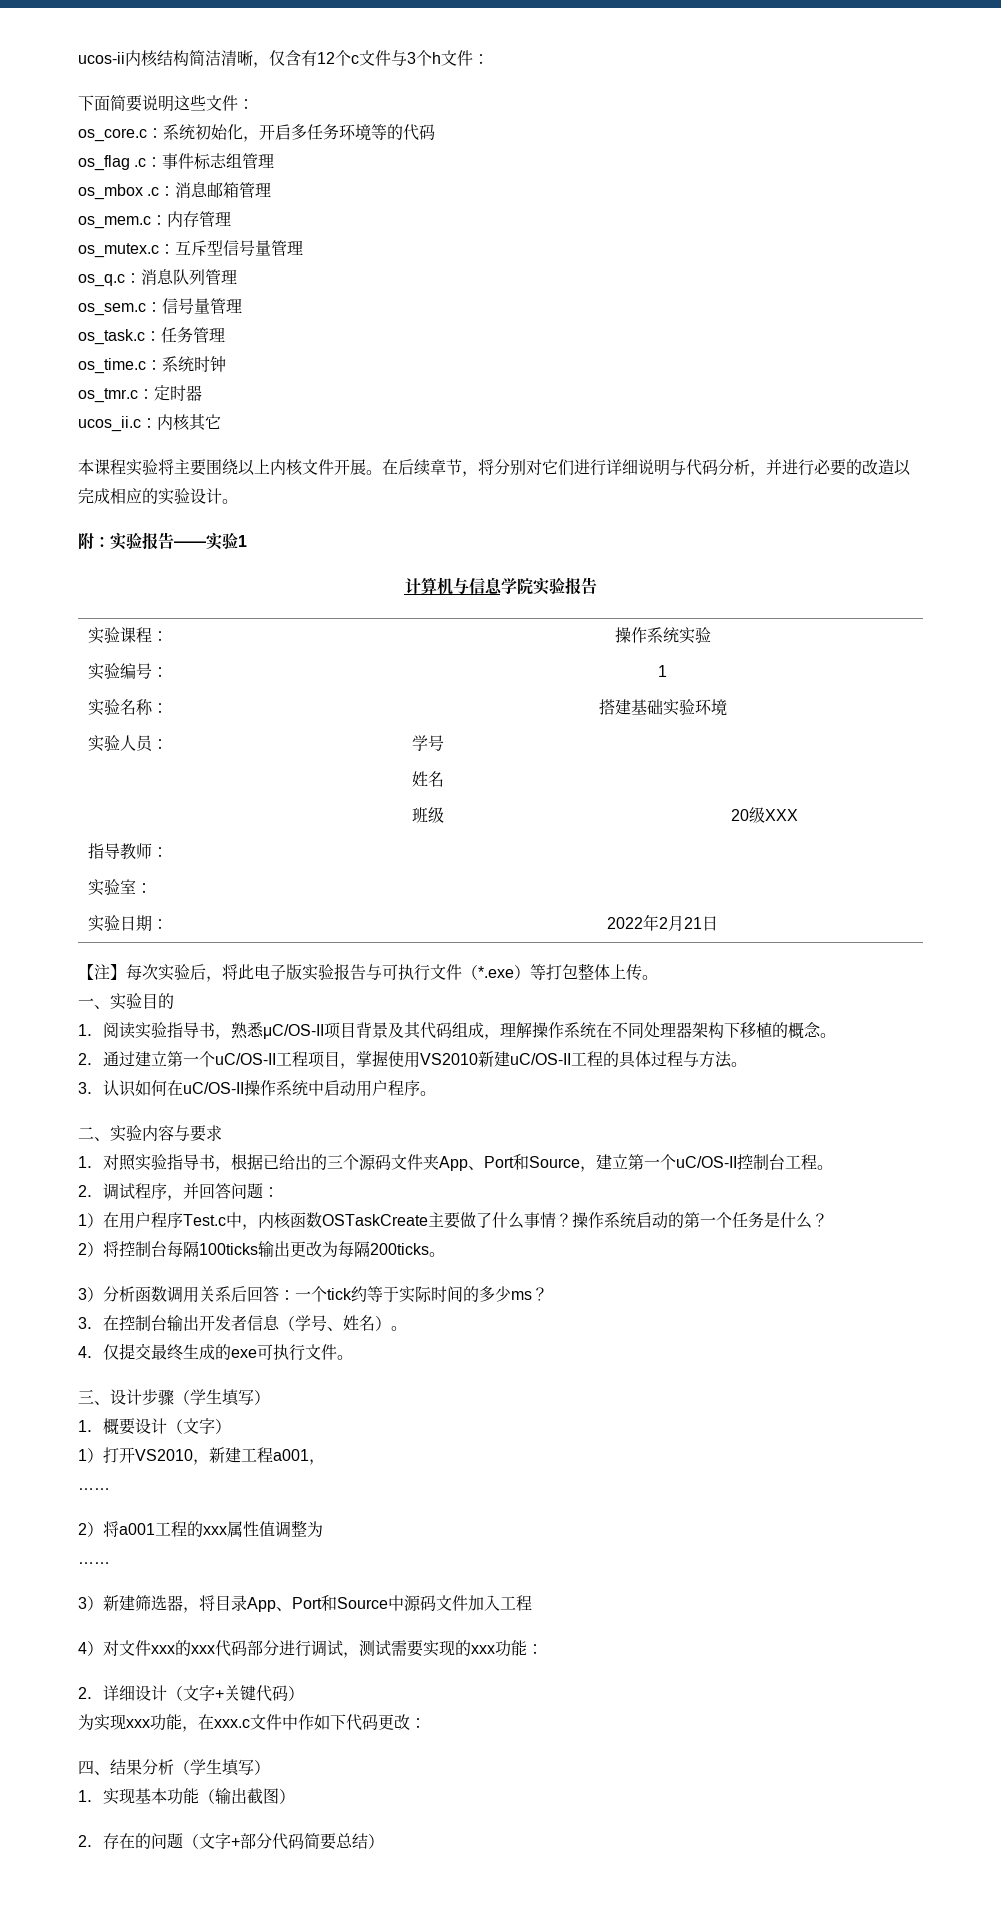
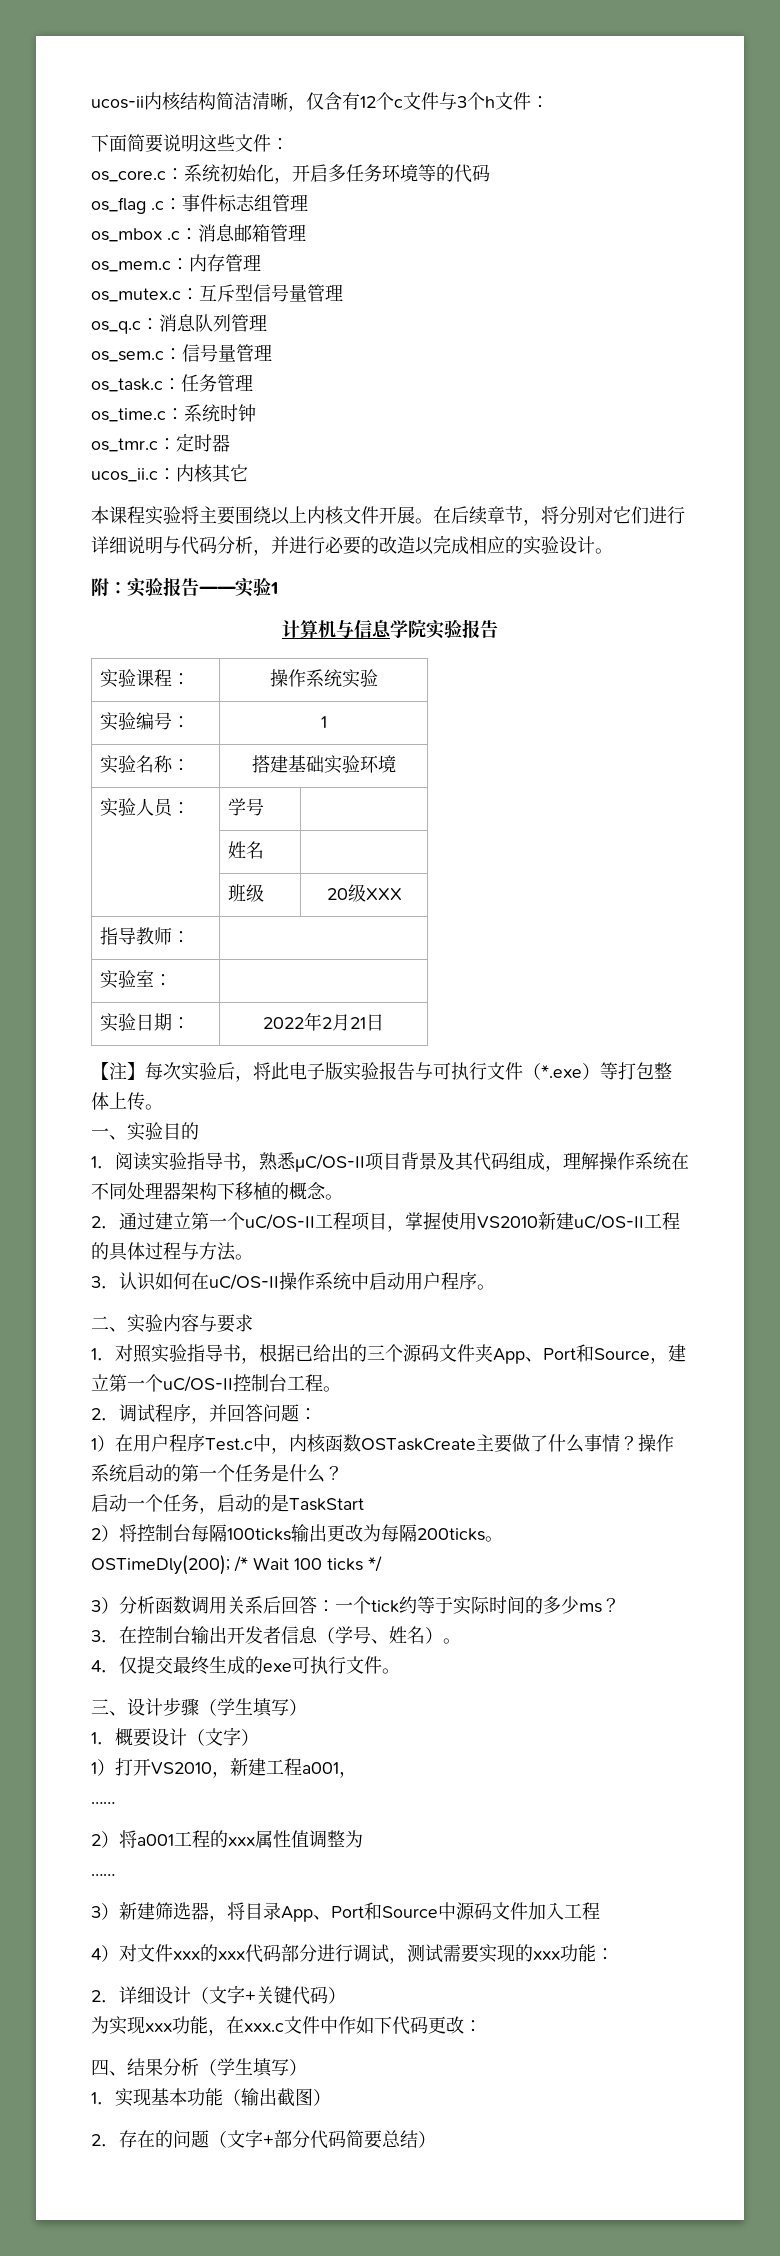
+ 启动一个任务，启动的是TaskStart
+ OSTimeDly(200); /* Wait 100 ticks */

